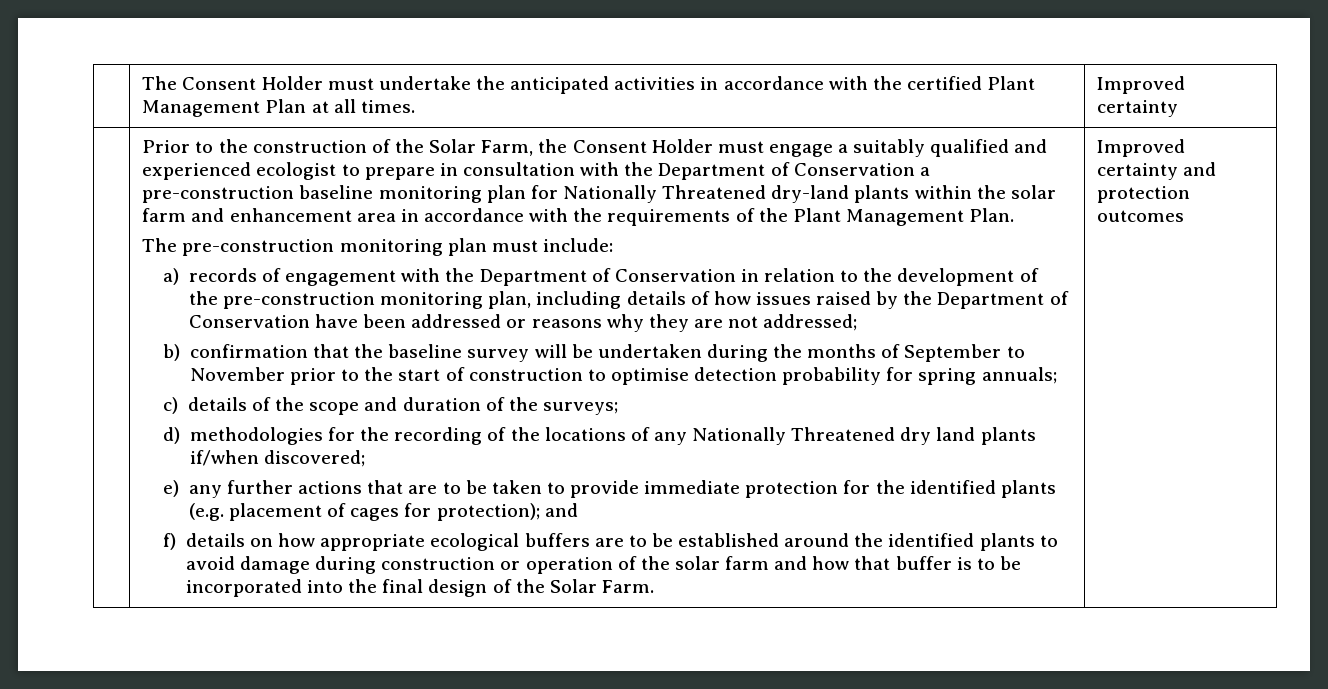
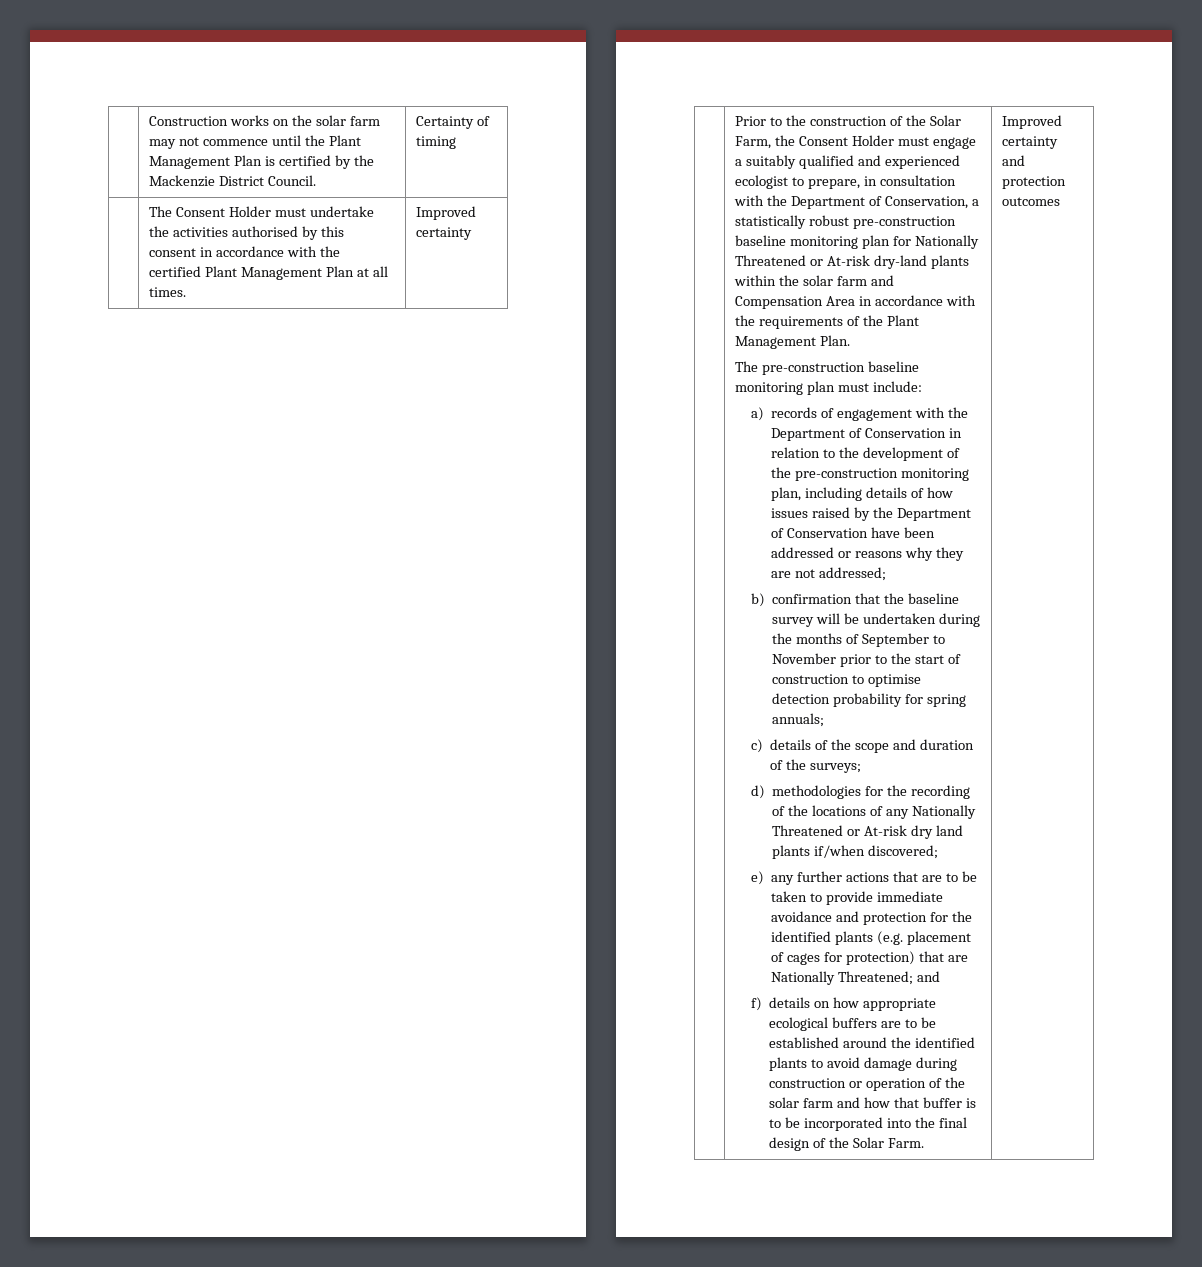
+ | Construction works on the solar farm may not commence until the Plant Management Plan is certified by the Mackenzie District Council. | Certainty of timing
- | The Consent Holder must undertake the anticipated activities in accordance with the certified Plant Management Plan at all times. | Improved certainty
+ | The Consent Holder must undertake the activities authorised by this consent in accordance with the certified Plant Management Plan at all times. | Improved certainty
- Prior to the construction of the Solar Farm, the Consent Holder must engage a suitably qualified and experienced ecologist to prepare in consultation with the Department of Conservation a pre-construction baseline monitoring plan for Nationally Threatened dry-land plants within the solar farm and enhancement area in accordance with the requirements of the Plant Management Plan.
+ Prior to the construction of the Solar Farm, the Consent Holder must engage a suitably qualified and experienced ecologist to prepare, in consultation with the Department of Conservation, a statistically robust pre-construction baseline monitoring plan for Nationally Threatened or At-risk dry-land plants within the solar farm and Compensation Area in accordance with the requirements of the Plant Management Plan.
- The pre-construction monitoring plan must include:
+ The pre-construction baseline monitoring plan must include:
- d) methodologies for the recording of the locations of any Nationally Threatened dry land plants if/when discovered;
+ d) methodologies for the recording of the locations of any Nationally Threatened or At-risk dry land plants if/when discovered;
- e) any further actions that are to be taken to provide immediate protection for the identified plants (e.g. placement of cages for protection); and
+ e) any further actions that are to be taken to provide immediate avoidance and protection for the identified plants (e.g. placement of cages for protection) that are Nationally Threatened; and

